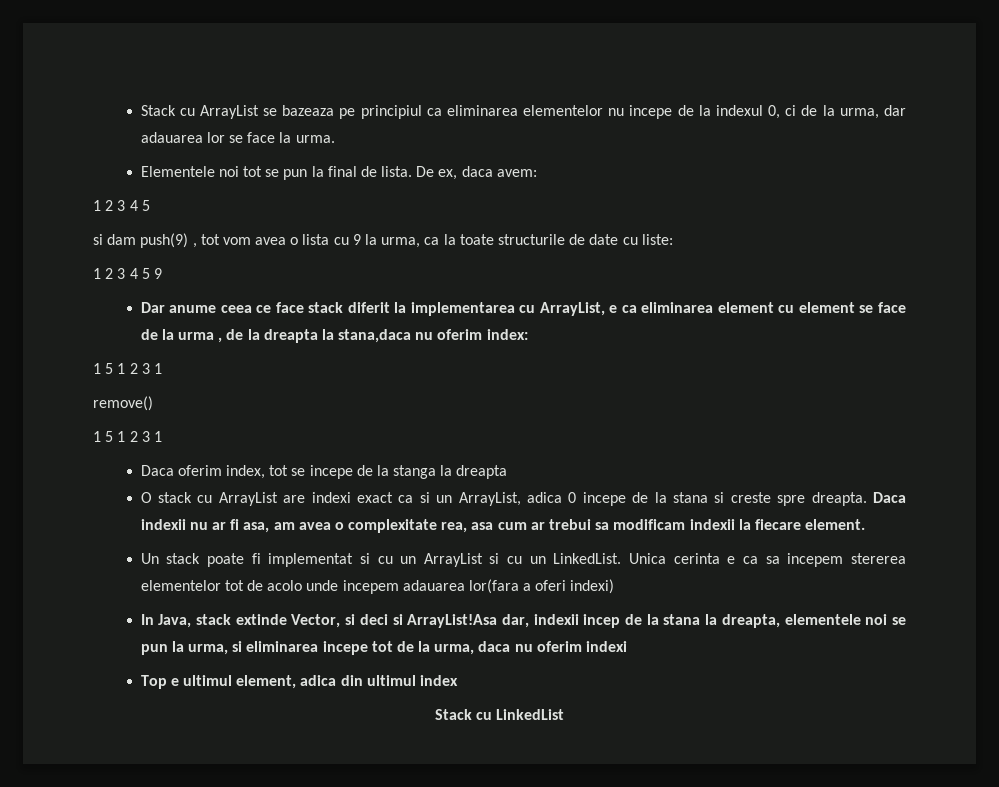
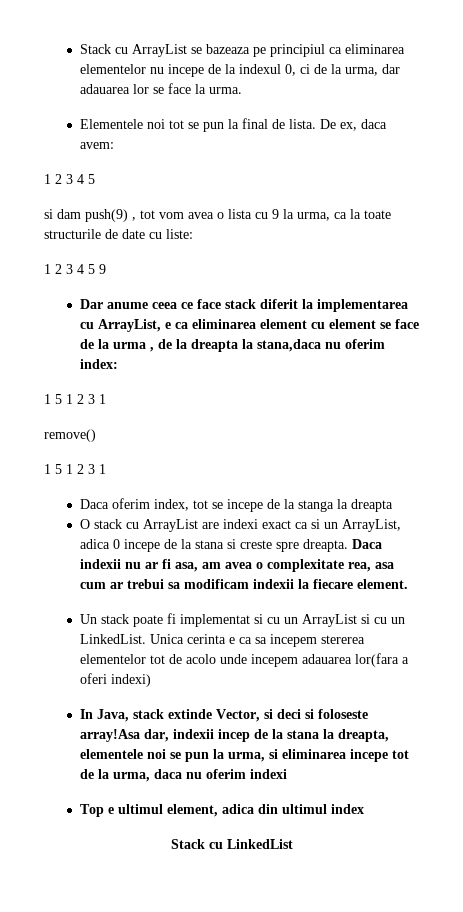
- In Java, stack extinde Vector, si deci si ArrayList!Asa dar, indexii incep de la stana la dreapta, elementele noi se pun la urma, si eliminarea incepe tot de la urma, daca nu oferim indexi
+ In Java, stack extinde Vector, si deci si foloseste array!Asa dar, indexii incep de la stana la dreapta, elementele noi se pun la urma, si eliminarea incepe tot de la urma, daca nu oferim indexi

